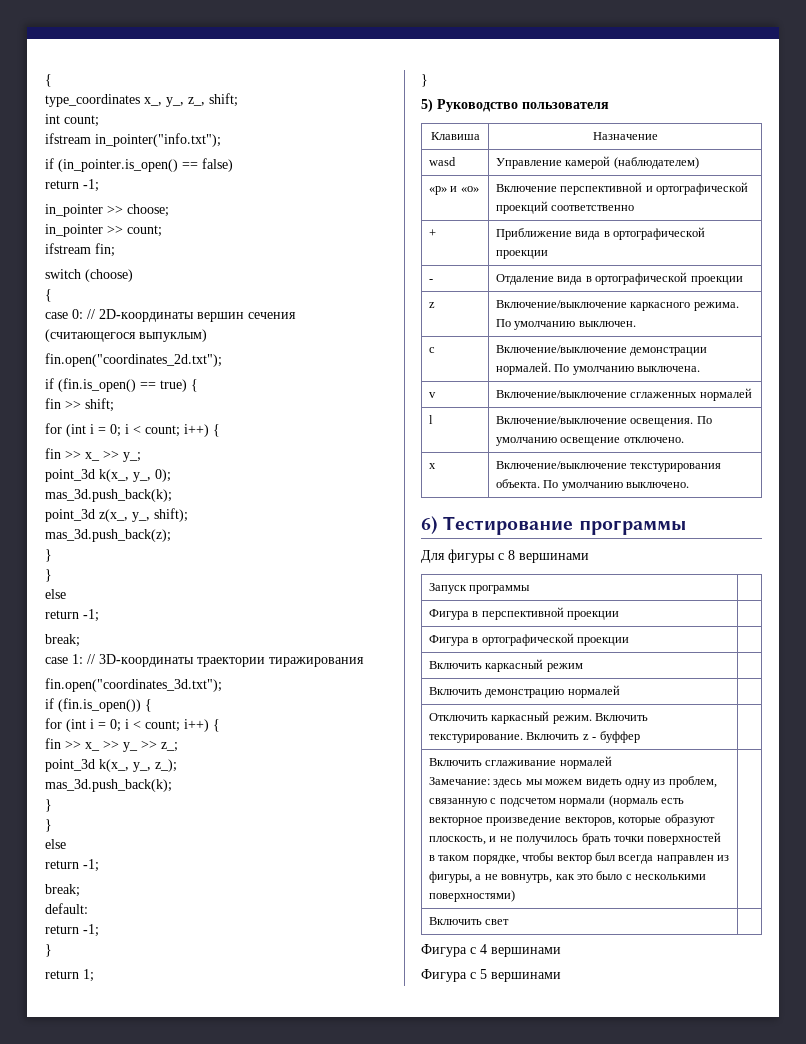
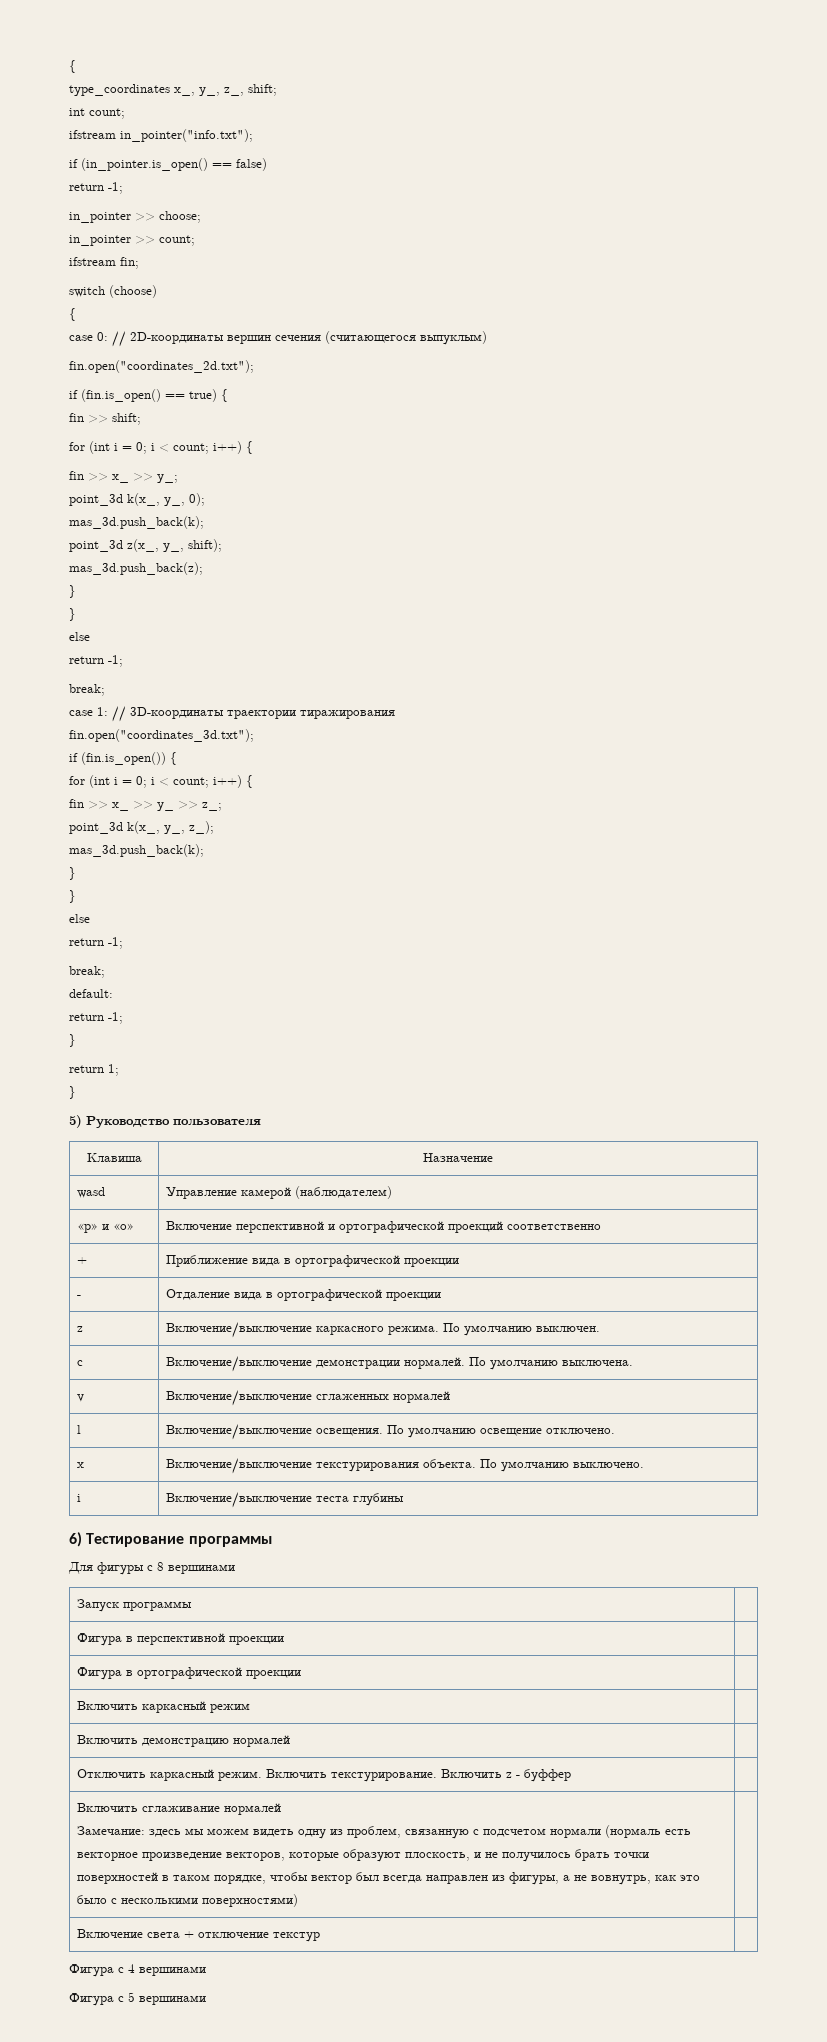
+ i | Включение/выключение теста глубины
- Включить свет |
+ Включение света + отключение текстур |

